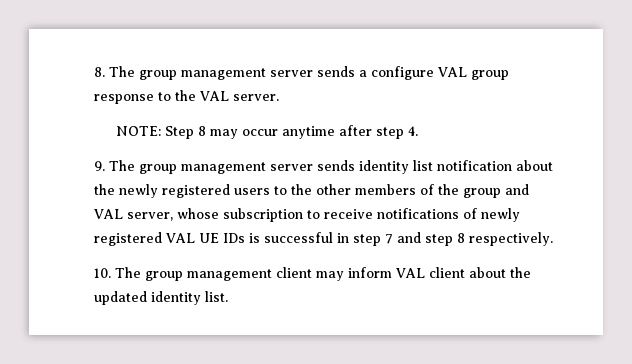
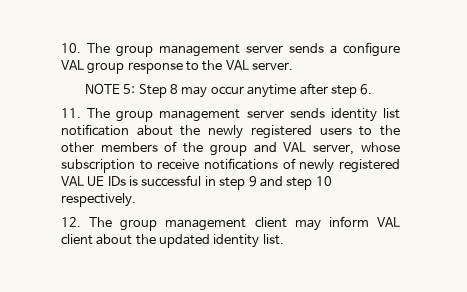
- 8. The group management server sends a configure VAL group response to the VAL server.
+ 10. The group management server sends a configure VAL group response to the VAL server.
- NOTE: Step 8 may occur anytime after step 4.
- 9. The group management server sends identity list notification about the newly registered users to the other members of the group and VAL server, whose subscription to receive notifications of newly registered VAL UE IDs is successful in step 7 and step 8 respectively.
+ NOTE 5: Step 8 may occur anytime after step 6.
+ 11. The group management server sends identity list notification about the newly registered users to the other members of the group and VAL server, whose subscription to receive notifications of newly registered VAL UE IDs is successful in step 9 and step 10 respectively.
- 10. The group management client may inform VAL client about the updated identity list.
+ 12. The group management client may inform VAL client about the updated identity list.

